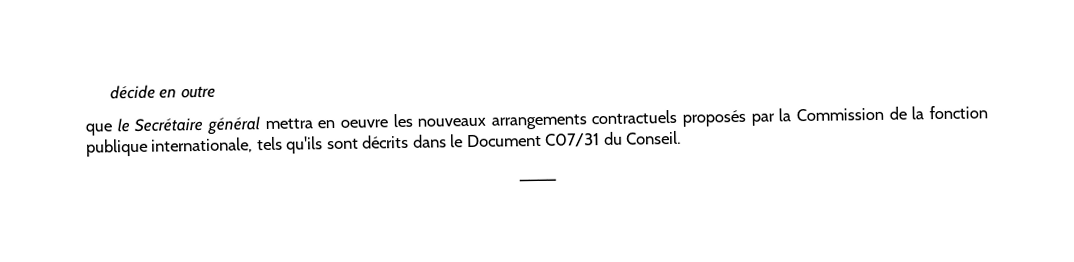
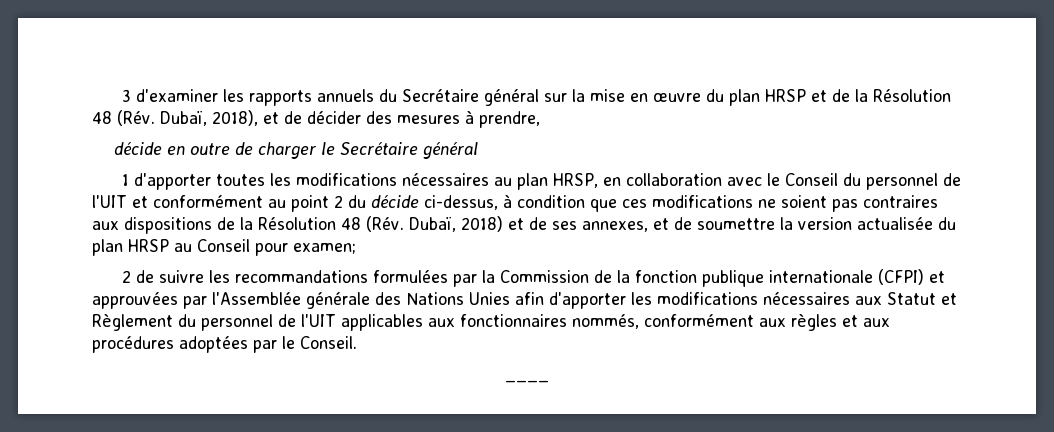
+ 3 d'examiner les rapports annuels du Secrétaire général sur la mise en œuvre du plan HRSP et de la Résolution 48 (Rév. Dubaï, 2018), et de décider des mesures à prendre,
- décide en outre
- que le Secrétaire général mettra en oeuvre les nouveaux arrangements contractuels proposés par la Commission de la fonction publique internationale, tels qu'ils sont décrits dans le Document C07/31 du Conseil.
+ décide en outre de charger le Secrétaire général
+ 1 d'apporter toutes les modifications nécessaires au plan HRSP, en collaboration avec le Conseil du personnel de l'UIT et conformément au point 2 du décide ci-dessus, à condition que ces modifications ne soient pas contraires aux dispositions de la Résolution 48 (Rév. Dubaï, 2018) et de ses annexes, et de soumettre la version actualisée du plan HRSP au Conseil pour examen;
+ 2 de suivre les recommandations formulées par la Commission de la fonction publique internationale (CFPI) et approuvées par l'Assemblée générale des Nations Unies afin d'apporter les modifications nécessaires aux Statut et Règlement du personnel de l'UIT applicables aux fonctionnaires nommés, conformément aux règles et aux procédures adoptées par le Conseil.

